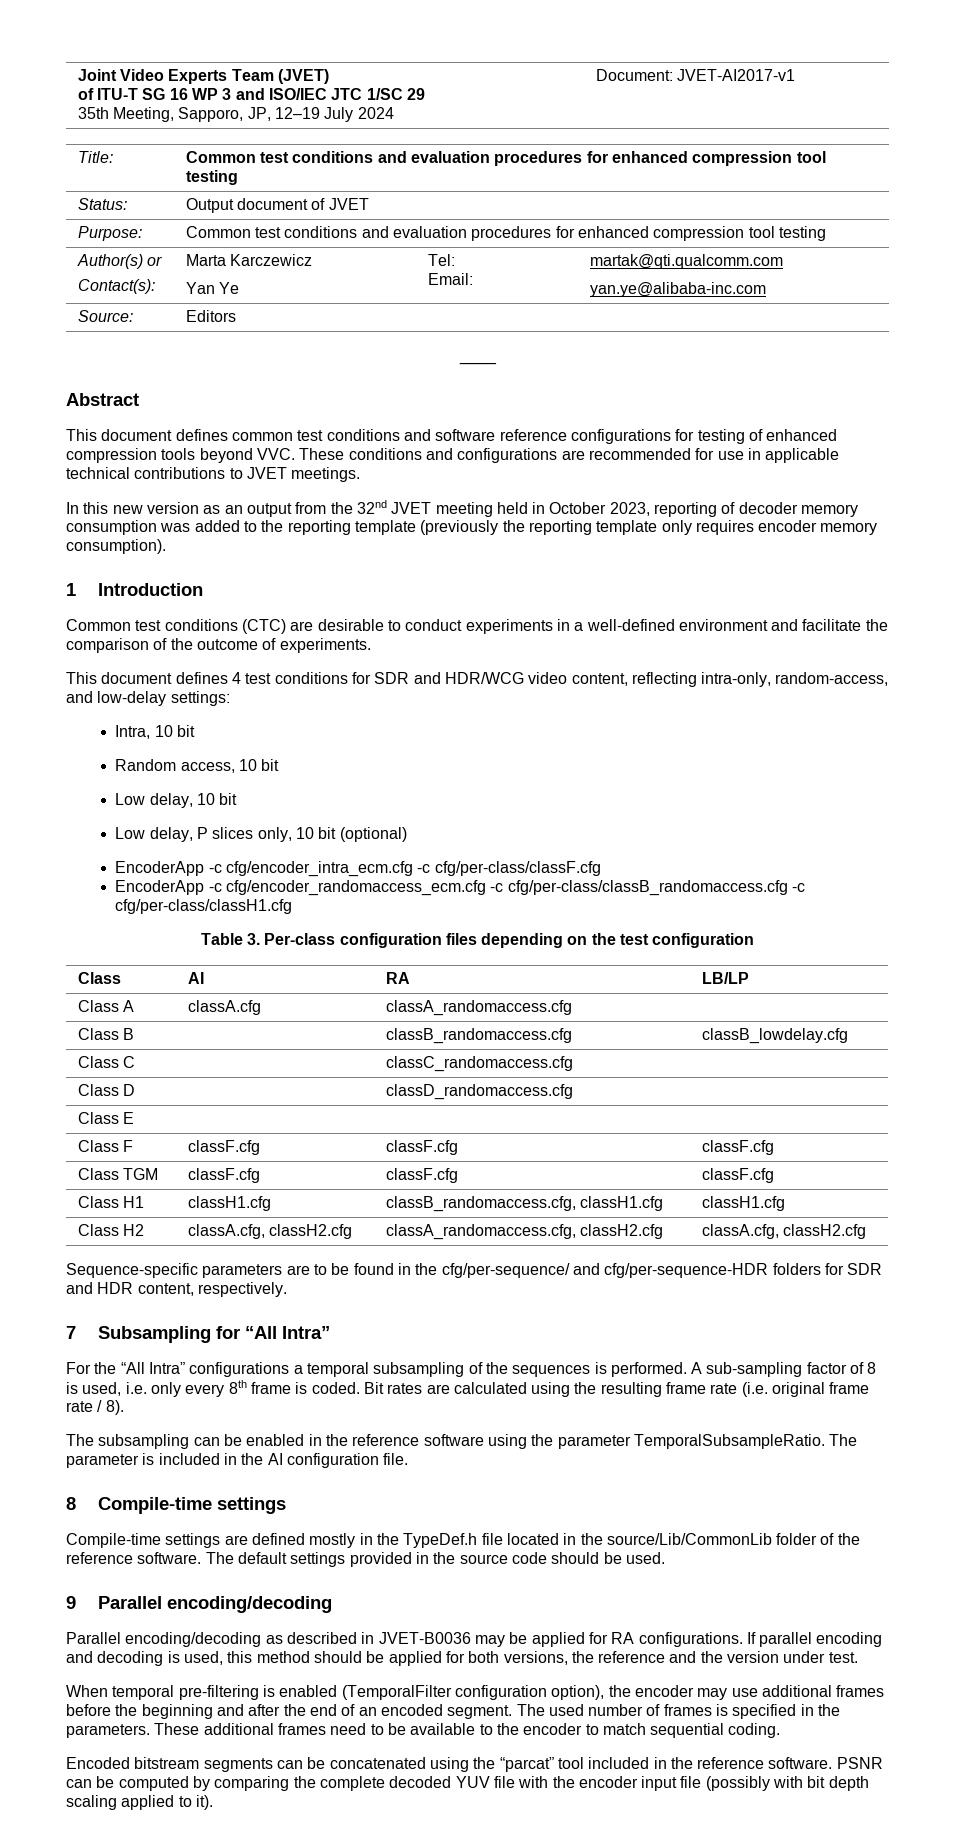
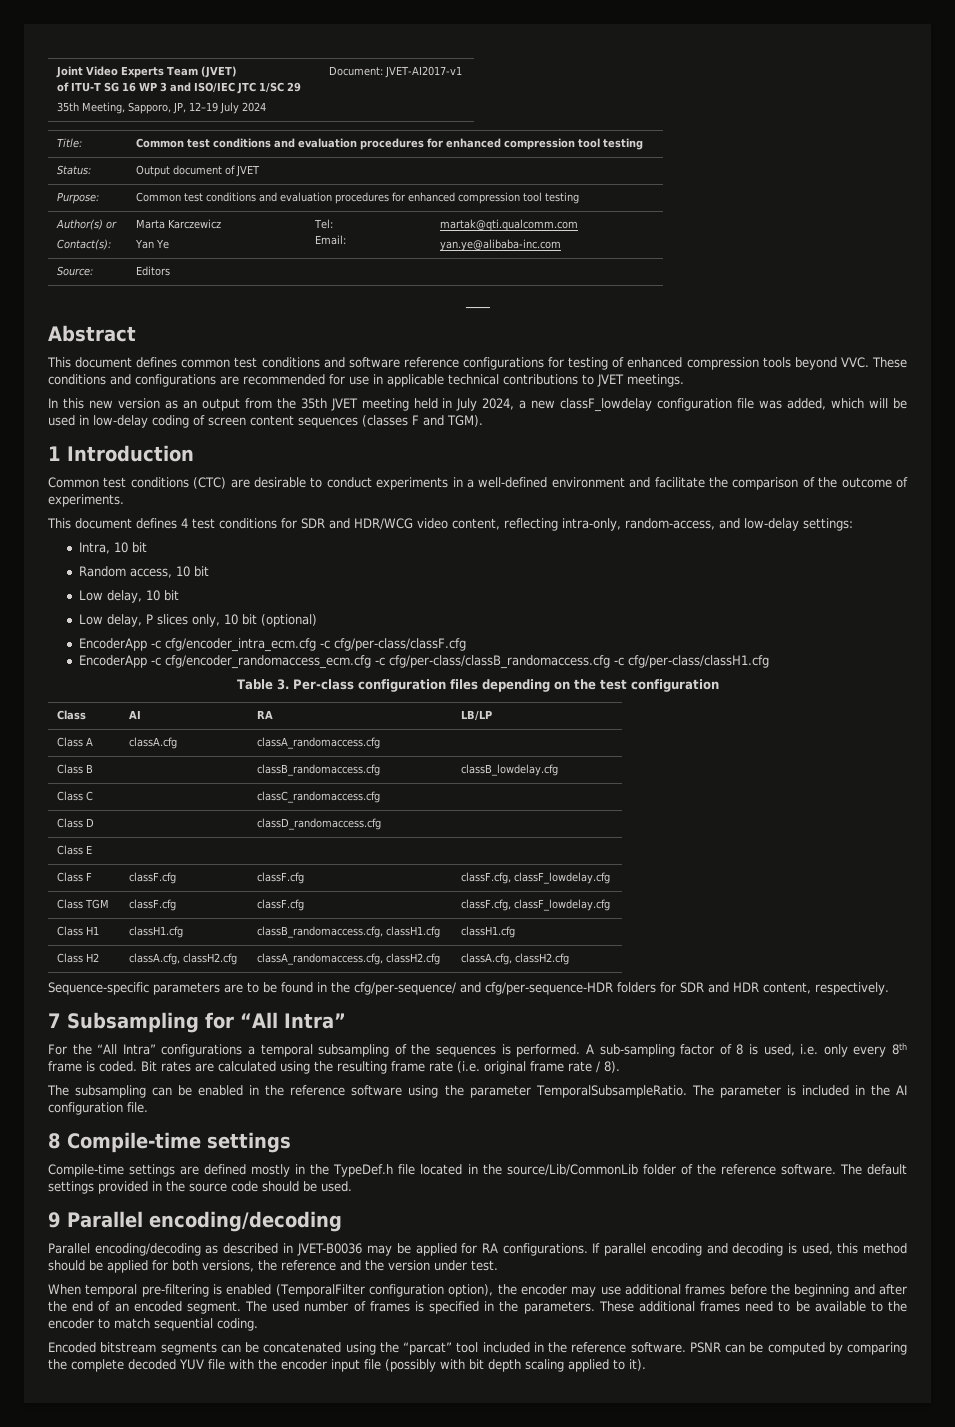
- In this new version as an output from the 32nd JVET meeting held in October 2023, reporting of decoder memory consumption was added to the reporting template (previously the reporting template only requires encoder memory consumption).
+ In this new version as an output from the 35th JVET meeting held in July 2024, a new classF_lowdelay configuration file was added, which will be used in low-delay coding of screen content sequences (classes F and TGM).
- Class F | classF.cfg | classF.cfg | classF.cfg
+ Class F | classF.cfg | classF.cfg | classF.cfg, classF_lowdelay.cfg
- Class TGM | classF.cfg | classF.cfg | classF.cfg
+ Class TGM | classF.cfg | classF.cfg | classF.cfg, classF_lowdelay.cfg

